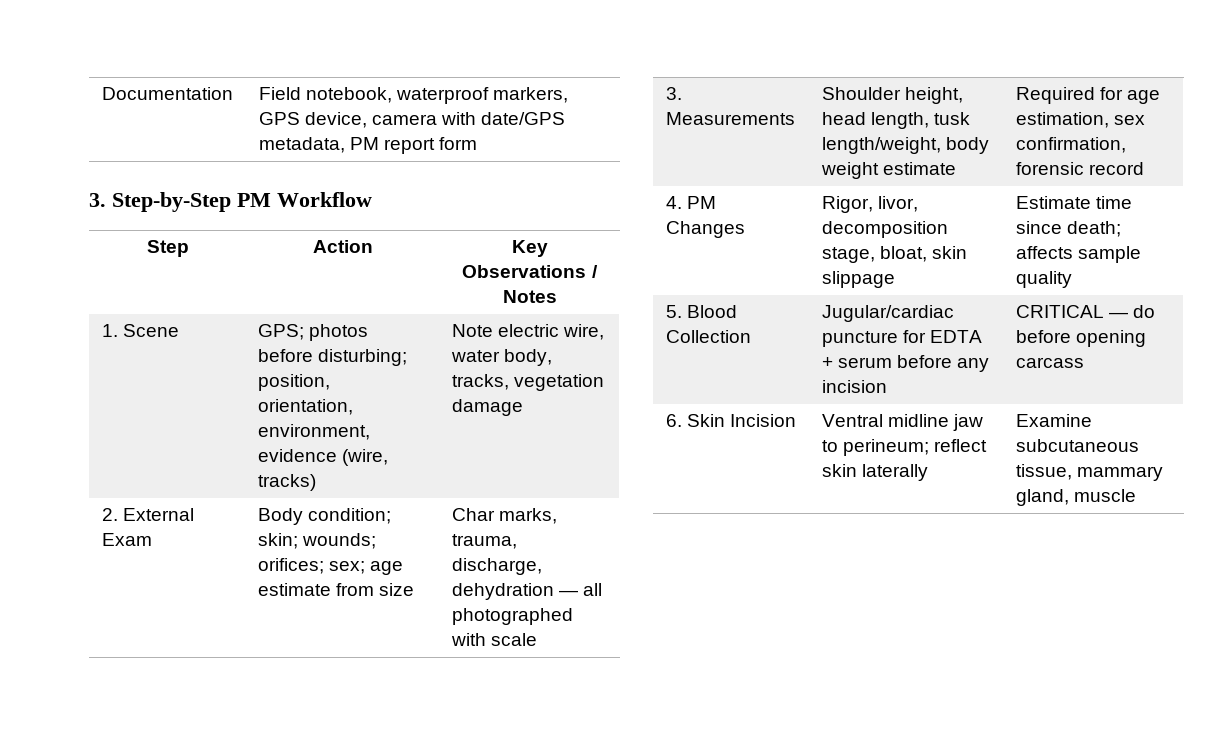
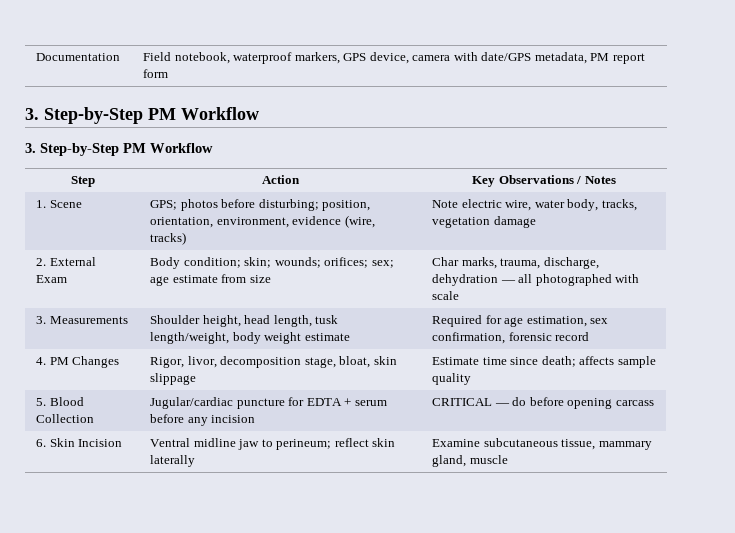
  Documentation | Field notebook, waterproof markers, GPS device, camera with date/GPS metadata, PM report form
+ 3. Step-by-Step PM Workflow

